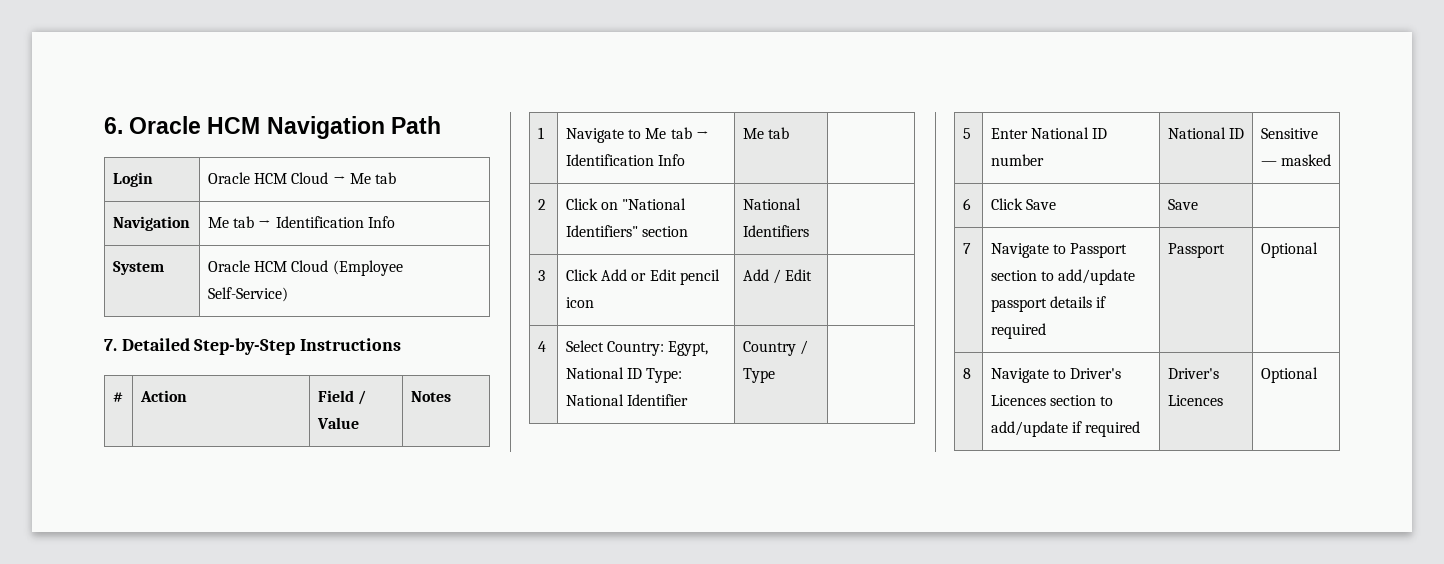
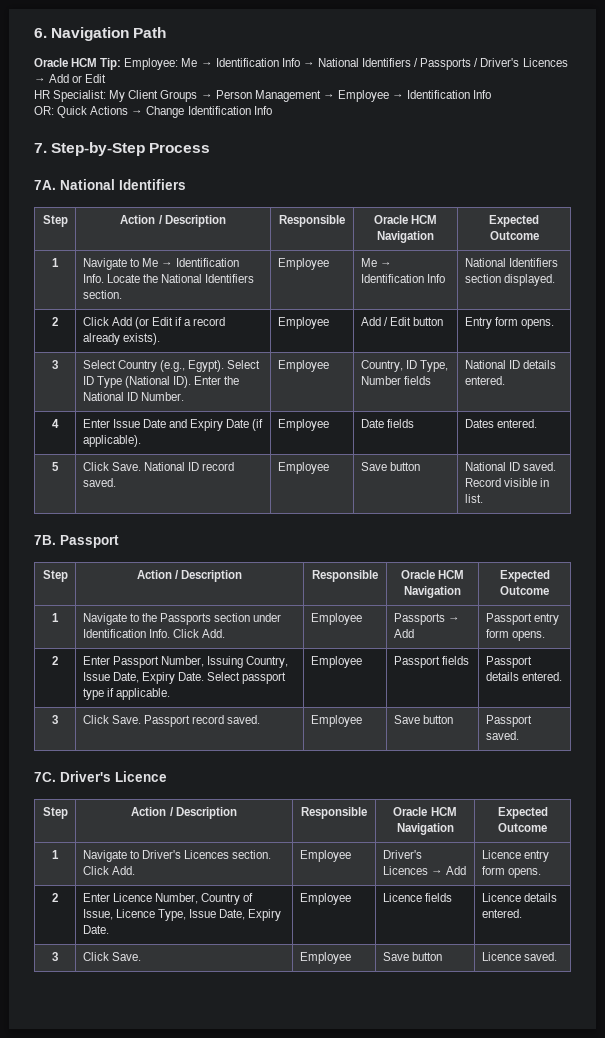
- 6. Oracle HCM Navigation Path
- Login | Oracle HCM Cloud → Me tab
- Navigation | Me tab → Identification Info
- System | Oracle HCM Cloud (Employee Self-Service)
- 7. Detailed Step-by-Step Instructions
- # | Action | Field / Value | Notes
- 1 | Navigate to Me tab → Identification Info | Me tab |
- 2 | Click on "National Identifiers" section | National Identifiers |
- 3 | Click Add or Edit pencil icon | Add / Edit |
- 4 | Select Country: Egypt, National ID Type: National Identifier | Country / Type |
- 5 | Enter National ID number | National ID | Sensitive — masked
- 6 | Click Save | Save |
- 7 | Navigate to Passport section to add/update passport details if required | Passport | Optional
- 8 | Navigate to Driver's Licences section to add/update if required | Driver's Licences | Optional
+ 6. Navigation Path
+ Oracle HCM Tip: Employee: Me → Identification Info → National Identifiers / Passports / Driver's Licences → Add or Edit
+ HR Specialist: My Client Groups → Person Management → Employee → Identification Info
+ OR: Quick Actions → Change Identification Info
+ 7. Step-by-Step Process
+ 7A. National Identifiers
+ Step | Action / Description | Responsible | Oracle HCM Navigation | Expected Outcome
+ 1 | Navigate to Me → Identification Info. Locate the National Identifiers section. | Employee | Me → Identification Info | National Identifiers section displayed.
+ 2 | Click Add (or Edit if a record already exists). | Employee | Add / Edit button | Entry form opens.
+ 3 | Select Country (e.g., Egypt). Select ID Type (National ID). Enter the National ID Number. | Employee | Country, ID Type, Number fields | National ID details entered.
+ 4 | Enter Issue Date and Expiry Date (if applicable). | Employee | Date fields | Dates entered.
+ 5 | Click Save. National ID record saved. | Employee | Save button | National ID saved. Record visible in list.
+ 7B. Passport
+ Step | Action / Description | Responsible | Oracle HCM Navigation | Expected Outcome
+ 1 | Navigate to the Passports section under Identification Info. Click Add. | Employee | Passports → Add | Passport entry form opens.
+ 2 | Enter Passport Number, Issuing Country, Issue Date, Expiry Date. Select passport type if applicable. | Employee | Passport fields | Passport details entered.
+ 3 | Click Save. Passport record saved. | Employee | Save button | Passport saved.
+ 7C. Driver's Licence
+ Step | Action / Description | Responsible | Oracle HCM Navigation | Expected Outcome
+ 1 | Navigate to Driver's Licences section. Click Add. | Employee | Driver's Licences → Add | Licence entry form opens.
+ 2 | Enter Licence Number, Country of Issue, Licence Type, Issue Date, Expiry Date. | Employee | Licence fields | Licence details entered.
+ 3 | Click Save. | Employee | Save button | Licence saved.

